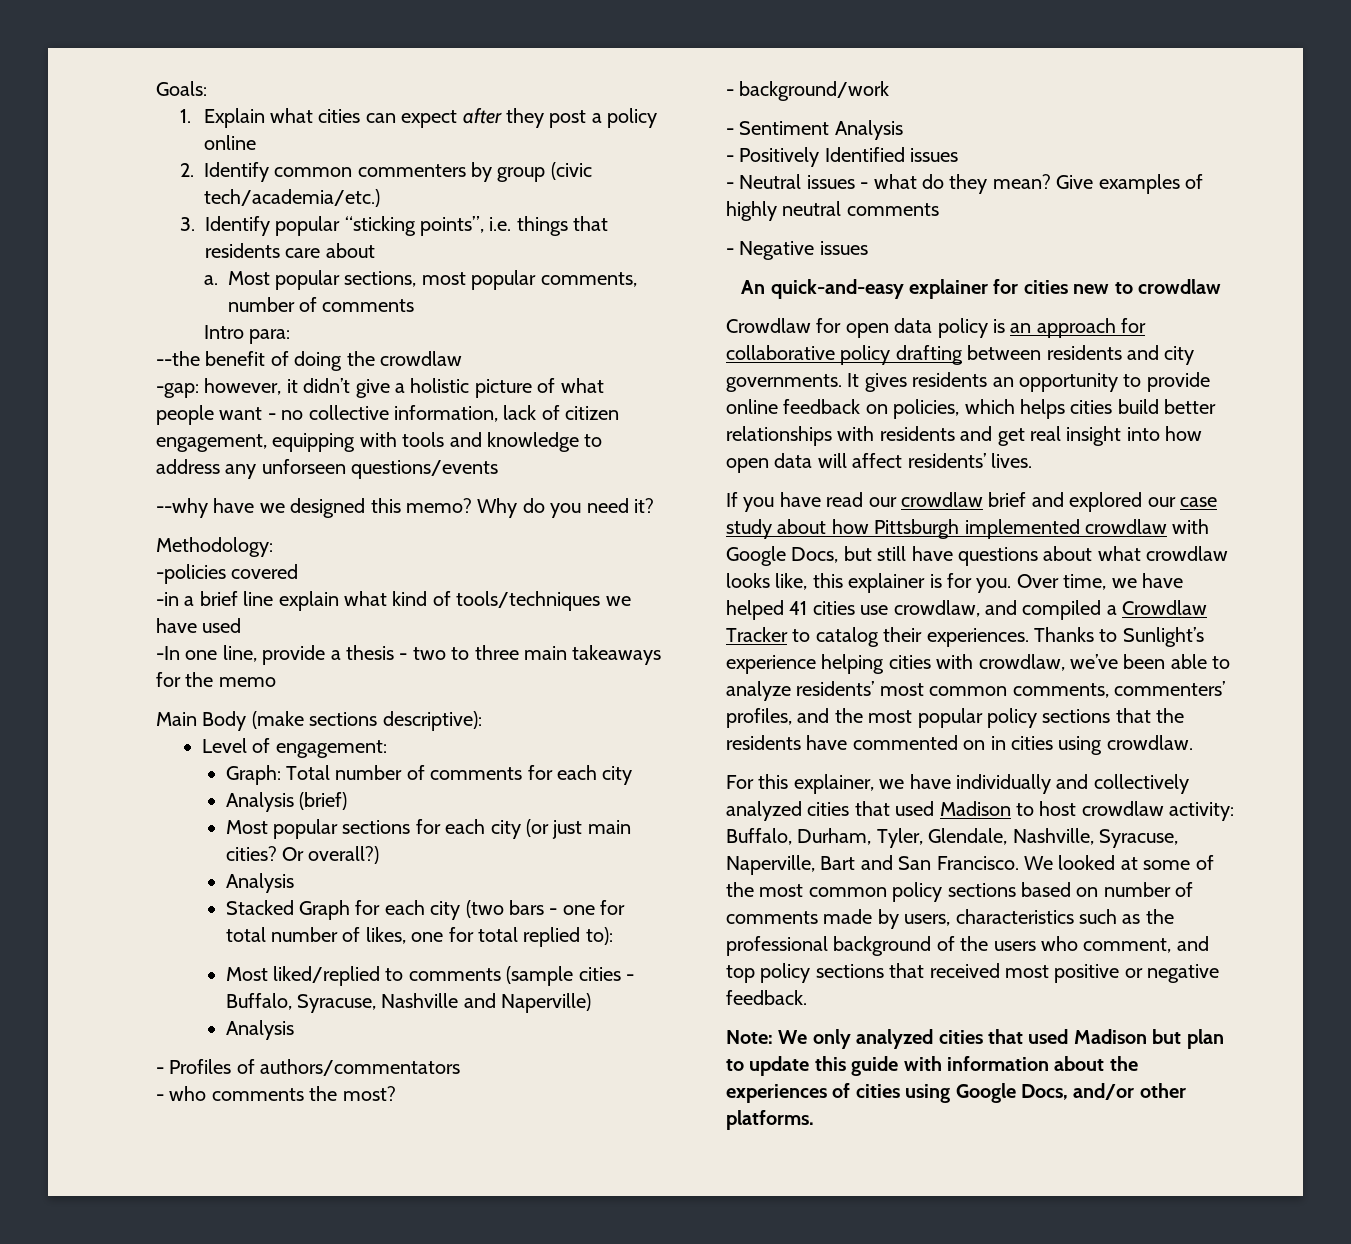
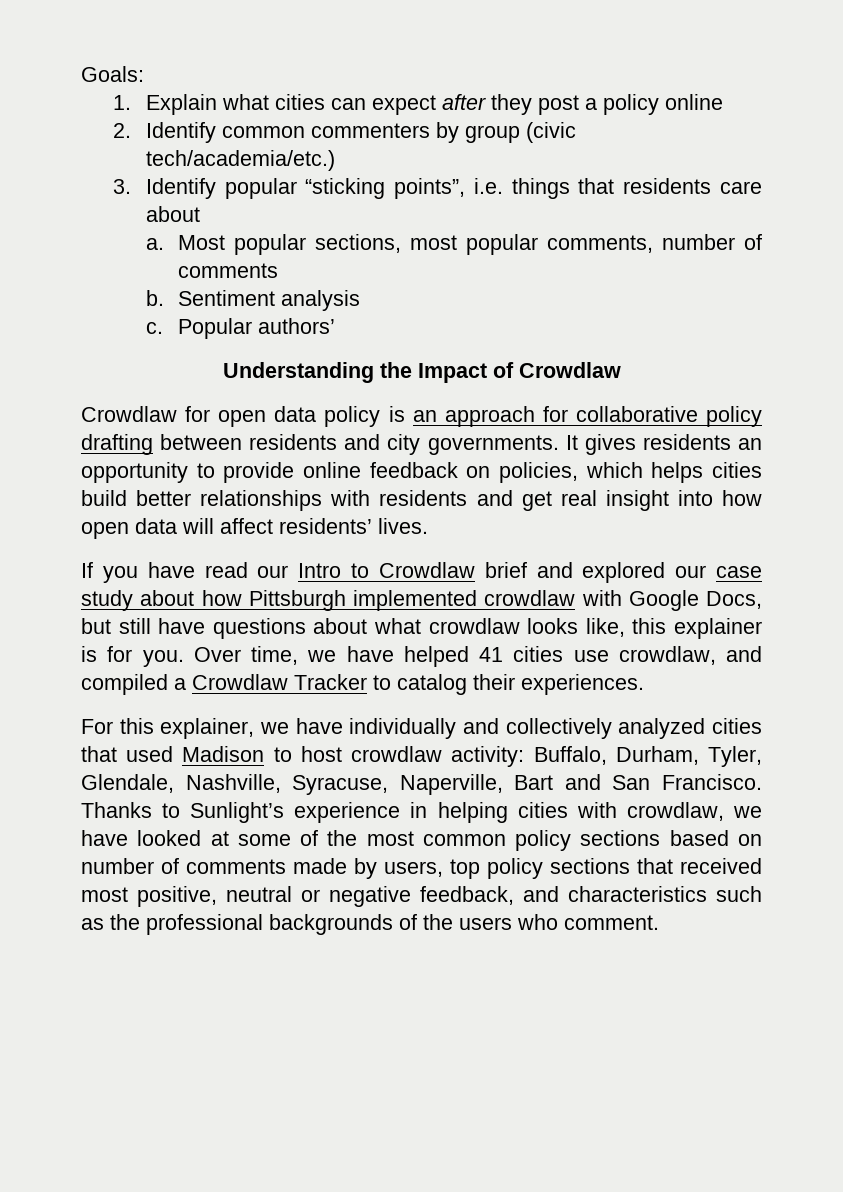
- Intro para:
- --the benefit of doing the crowdlaw
- -gap: however, it didn’t give a holistic picture of what people want - no collective information, lack of citizen engagement, equipping with tools and knowledge to address any unforseen questions/events
- --why have we designed this memo? Why do you need it?
- Methodology:
- -policies covered
- -in a brief line explain what kind of tools/techniques we have used
- -In one line, provide a thesis - two to three main takeaways for the memo
- Main Body (make sections descriptive):
- Level of engagement:
- Graph: Total number of comments for each city
- Analysis (brief)
- Most popular sections for each city (or just main cities? Or overall?)
- Analysis
- Stacked Graph for each city (two bars - one for total number of likes, one for total replied to):
- Most liked/replied to comments (sample cities - Buffalo, Syracuse, Nashville and Naperville)
- Analysis
- - Profiles of authors/commentators
- - who comments the most?
- - background/work
- - Sentiment Analysis
- - Positively Identified issues
- - Neutral issues - what do they mean? Give examples of highly neutral comments
- - Negative issues
- An quick-and-easy explainer for cities new to crowdlaw
+ b. Sentiment analysis
+ c. Popular authors’
+ Understanding the Impact of Crowdlaw
- If you have read our crowdlaw brief and explored our case study about how Pittsburgh implemented crowdlaw with Google Docs, but still have questions about what crowdlaw looks like, this explainer is for you.
+ If you have read our Intro to Crowdlaw brief and explored our case study about how Pittsburgh implemented crowdlaw with Google Docs, but still have questions about what crowdlaw looks like, this explainer is for you.
- Thanks to Sunlight’s experience helping cities with crowdlaw, we’ve been able to analyze residents’ most common comments, commenters’ profiles, and the most popular policy sections that the residents have commented on in cities using crowdlaw.
- We looked at some of the most common policy sections based on number of comments made by users, characteristics such as the professional background of the users who comment, and top policy sections that received most positive or negative feedback.
- Note: We only analyzed cities that used Madison but plan to update this guide with information about the experiences of cities using Google Docs, and/or other platforms.
+ Thanks to Sunlight’s experience in helping cities with crowdlaw, we have looked at some of the most common policy sections based on number of comments made by users, top policy sections that received most positive, neutral or negative feedback, and characteristics such as the professional backgrounds of the users who comment.

